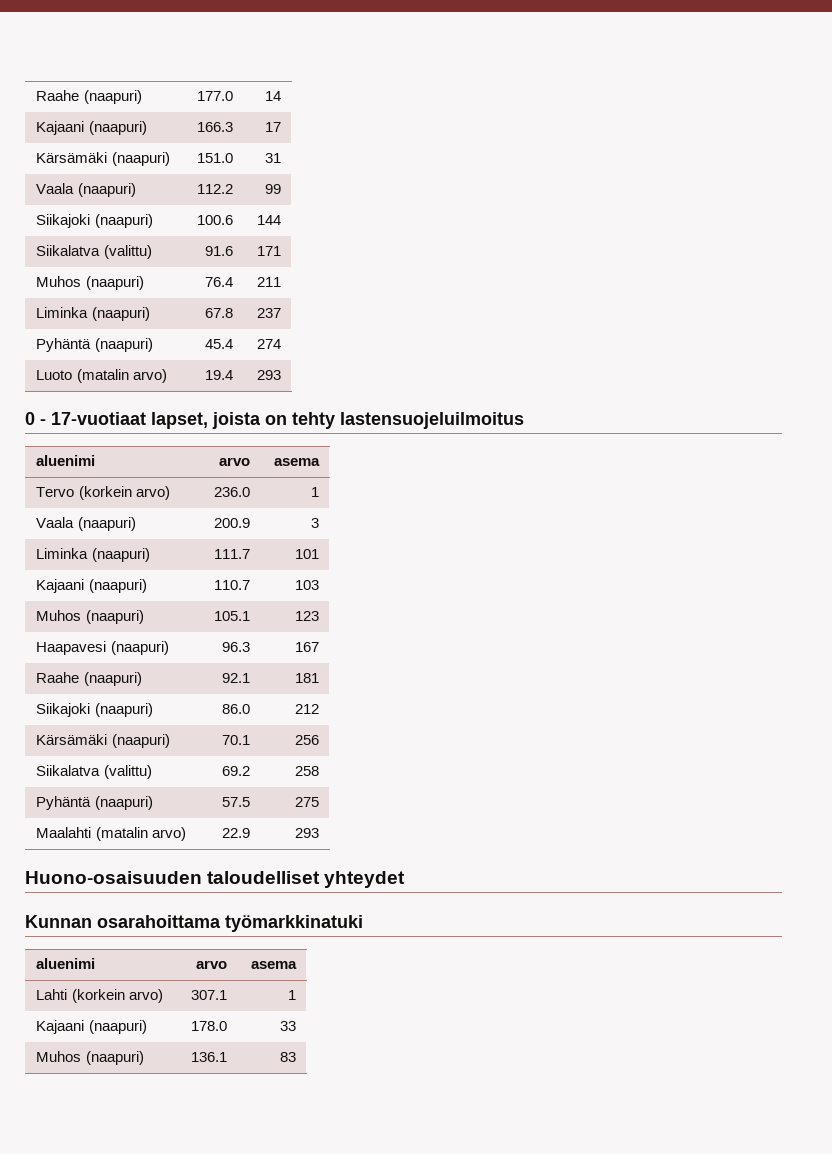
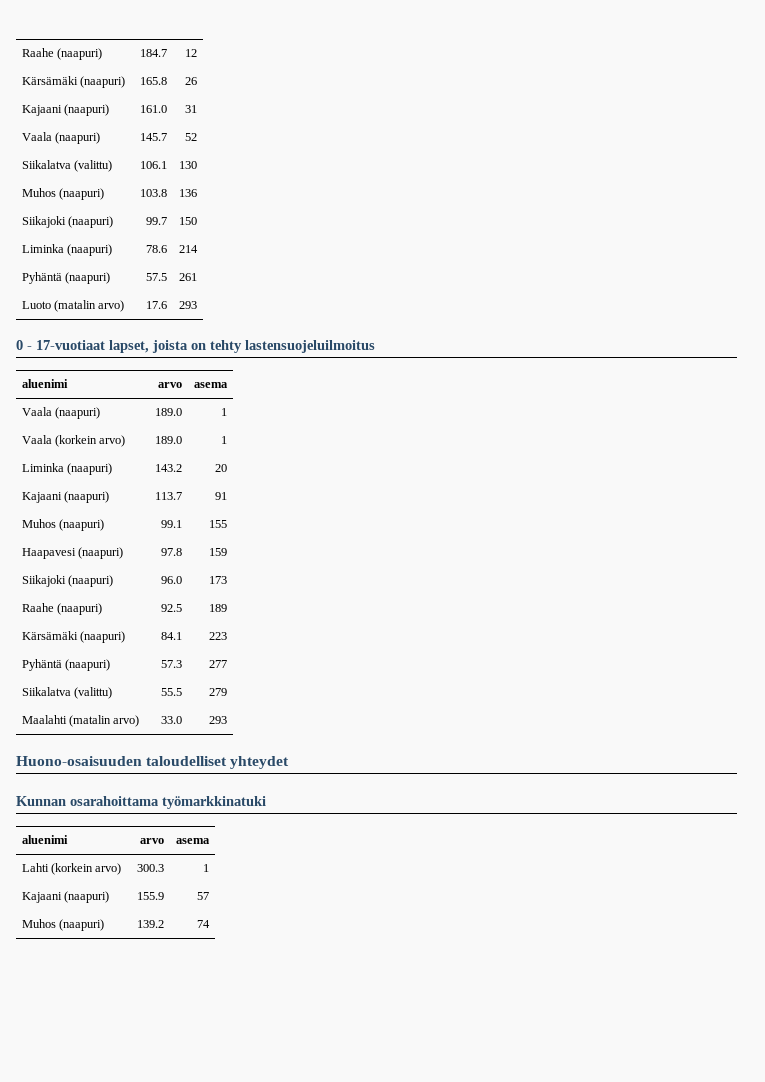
- Raahe (naapuri) | 177.0 | 14
- Kajaani (naapuri) | 166.3 | 17
- Kärsämäki (naapuri) | 151.0 | 31
- Vaala (naapuri) | 112.2 | 99
- Siikajoki (naapuri) | 100.6 | 144
- Siikalatva (valittu) | 91.6 | 171
- Muhos (naapuri) | 76.4 | 211
- Liminka (naapuri) | 67.8 | 237
- Pyhäntä (naapuri) | 45.4 | 274
+ Raahe (naapuri) | 184.7 | 12
+ Kärsämäki (naapuri) | 165.8 | 26
+ Kajaani (naapuri) | 161.0 | 31
+ Vaala (naapuri) | 145.7 | 52
+ Siikalatva (valittu) | 106.1 | 130
+ Muhos (naapuri) | 103.8 | 136
+ Siikajoki (naapuri) | 99.7 | 150
+ Liminka (naapuri) | 78.6 | 214
+ Pyhäntä (naapuri) | 57.5 | 261
- Luoto (matalin arvo) | 19.4 | 293
+ Luoto (matalin arvo) | 17.6 | 293
- Tervo (korkein arvo) | 236.0 | 1
- Vaala (naapuri) | 200.9 | 3
- Liminka (naapuri) | 111.7 | 101
- Kajaani (naapuri) | 110.7 | 103
- Muhos (naapuri) | 105.1 | 123
+ Vaala (naapuri) | 189.0 | 1
+ Vaala (korkein arvo) | 189.0 | 1
+ Liminka (naapuri) | 143.2 | 20
+ Kajaani (naapuri) | 113.7 | 91
+ Muhos (naapuri) | 99.1 | 155
- Haapavesi (naapuri) | 96.3 | 167
- Raahe (naapuri) | 92.1 | 181
- Siikajoki (naapuri) | 86.0 | 212
- Kärsämäki (naapuri) | 70.1 | 256
- Siikalatva (valittu) | 69.2 | 258
- Pyhäntä (naapuri) | 57.5 | 275
+ Haapavesi (naapuri) | 97.8 | 159
+ Siikajoki (naapuri) | 96.0 | 173
+ Raahe (naapuri) | 92.5 | 189
+ Kärsämäki (naapuri) | 84.1 | 223
+ Pyhäntä (naapuri) | 57.3 | 277
+ Siikalatva (valittu) | 55.5 | 279
- Maalahti (matalin arvo) | 22.9 | 293
+ Maalahti (matalin arvo) | 33.0 | 293
- Lahti (korkein arvo) | 307.1 | 1
+ Lahti (korkein arvo) | 300.3 | 1
- Kajaani (naapuri) | 178.0 | 33
- Muhos (naapuri) | 136.1 | 83
+ Kajaani (naapuri) | 155.9 | 57
+ Muhos (naapuri) | 139.2 | 74

